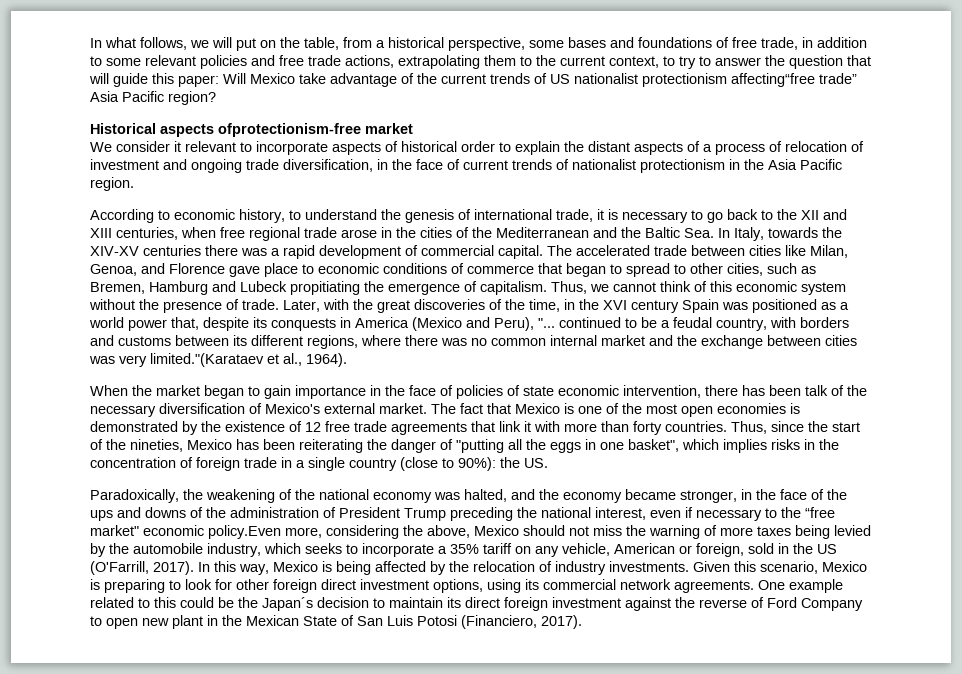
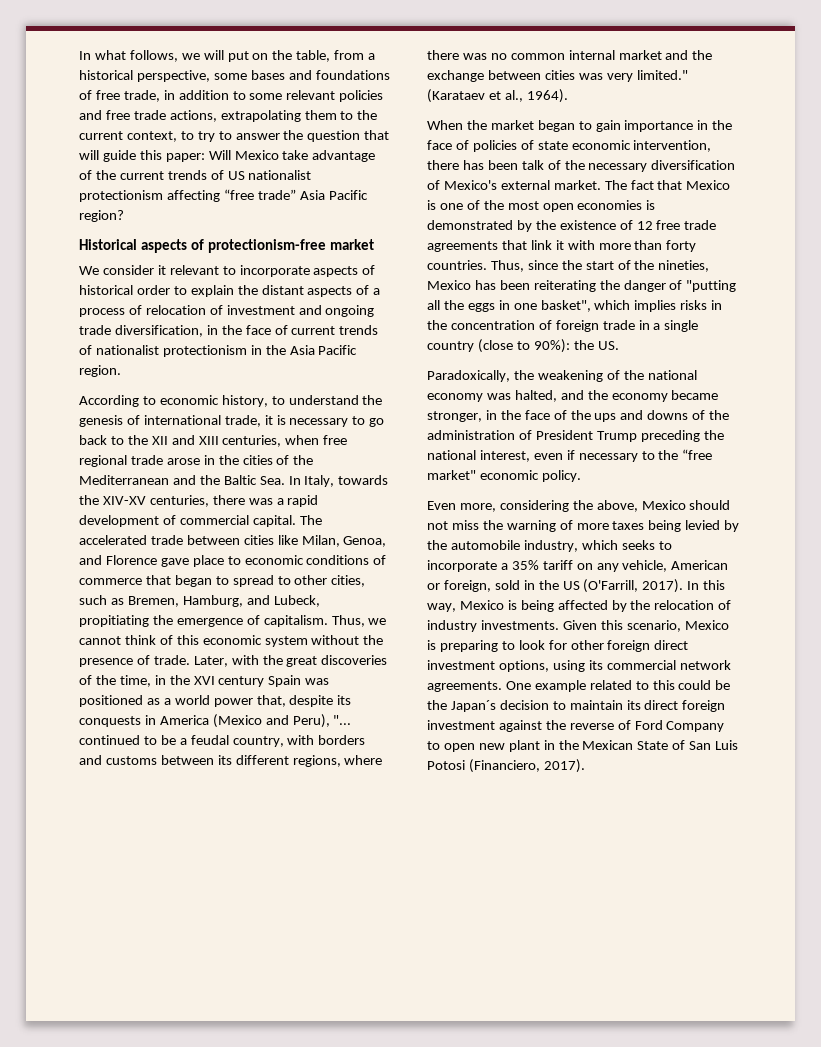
- Will Mexico take advantage of the current trends of US nationalist protectionism affecting“free trade” Asia Pacific region?
+ Will Mexico take advantage of the current trends of US nationalist protectionism affecting “free trade” Asia Pacific region?
- Historical aspects ofprotectionism-free market
+ Historical aspects of protectionism-free market
- According to economic history, to understand the genesis of international trade, it is necessary to go back to the XII and XIII centuries, when free regional trade arose in the cities of the Mediterranean and the Baltic Sea. In Italy, towards the XIV-XV centuries there was a rapid development of commercial capital.
+ According to economic history, to understand the genesis of international trade, it is necessary to go back to the XII and XIII centuries, when free regional trade arose in the cities of the Mediterranean and the Baltic Sea. In Italy, towards the XIV-XV centuries, there was a rapid development of commercial capital.
- The accelerated trade between cities like Milan, Genoa, and Florence gave place to economic conditions of commerce that began to spread to other cities, such as Bremen, Hamburg and Lubeck propitiating the emergence of capitalism.
+ The accelerated trade between cities like Milan, Genoa, and Florence gave place to economic conditions of commerce that began to spread to other cities, such as Bremen, Hamburg, and Lubeck, propitiating the emergence of capitalism.
- Later, with the great discoveries of the time, in the XVI century Spain was positioned as a world power that, despite its conquests in America (Mexico and Peru), "... continued to be a feudal country, with borders and customs between its different regions, where there was no common internal market and the exchange between cities was very limited."(Karataev et al., 1964).
+ Later, with the great discoveries of the time, in the XVI century Spain was positioned as a world power that, despite its conquests in America (Mexico and Peru), "... continued to be a feudal country, with borders and customs between its different regions, where there was no common internal market and the exchange between cities was very limited." (Karataev et al., 1964).
- Paradoxically, the weakening of the national economy was halted, and the economy became stronger, in the face of the ups and downs of the administration of President Trump preceding the national interest, even if necessary to the “free market" economic policy.Even more, considering the above, Mexico should not miss the warning of more taxes being levied by the automobile industry, which seeks to incorporate a 35% tariff on any vehicle, American or foreign, sold in the US (O'Farrill, 2017).
+ Paradoxically, the weakening of the national economy was halted, and the economy became stronger, in the face of the ups and downs of the administration of President Trump preceding the national interest, even if necessary to the “free market" economic policy.
+ Even more, considering the above, Mexico should not miss the warning of more taxes being levied by the automobile industry, which seeks to incorporate a 35% tariff on any vehicle, American or foreign, sold in the US (O'Farrill, 2017).

